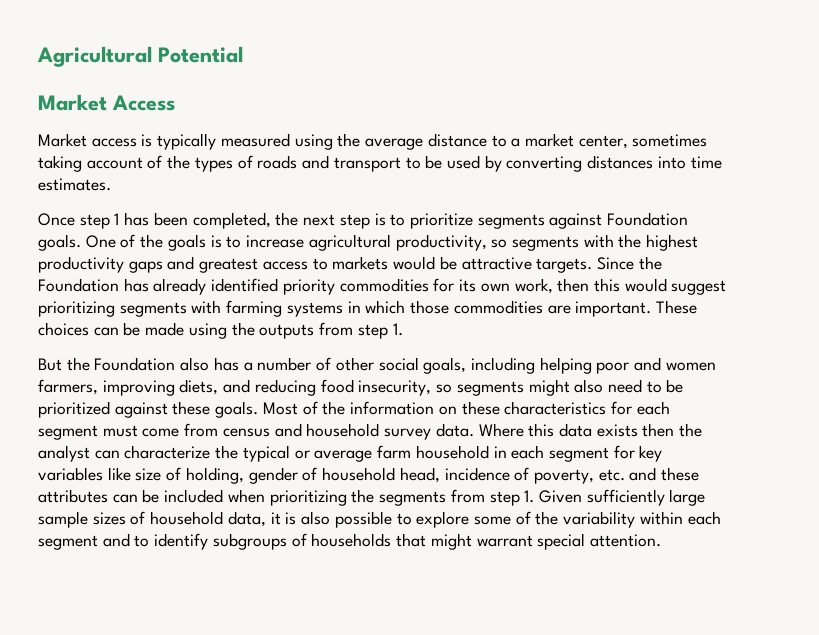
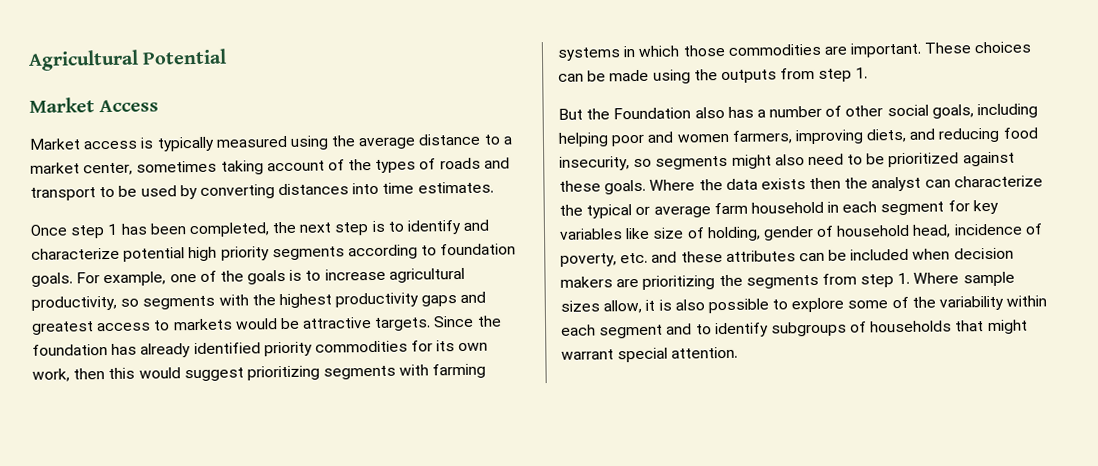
- Once step 1 has been completed, the next step is to prioritize segments against Foundation goals. One of the goals is to increase agricultural productivity, so segments with the highest productivity gaps and greatest access to markets would be attractive targets.
+ Once step 1 has been completed, the next step is to identify and characterize potential high priority segments according to foundation goals. For example, one of the goals is to increase agricultural productivity, so segments with the highest productivity gaps and greatest access to markets would be attractive targets.
- Since the Foundation has already identified priority commodities for its own work, then this would suggest prioritizing segments with farming systems in which those commodities are important.
+ Since the foundation has already identified priority commodities for its own work, then this would suggest prioritizing segments with farming systems in which those commodities are important.
- Most of the information on these characteristics for each segment must come from census and household survey data. Where this data exists then the analyst can characterize the typical or average farm household in each segment for key variables like size of holding, gender of household head, incidence of poverty, etc. and these attributes can be included when prioritizing the segments from step 1. Given sufficiently large sample sizes of household data, it is also possible to explore some of the variability within each segment and to identify subgroups of households that might warrant special attention.
+ Where the data exists then the analyst can characterize the typical or average farm household in each segment for key variables like size of holding, gender of household head, incidence of poverty, etc. and these attributes can be included when decision makers are prioritizing the segments from step 1. Where sample sizes allow, it is also possible to explore some of the variability within each segment and to identify subgroups of households that might warrant special attention.

